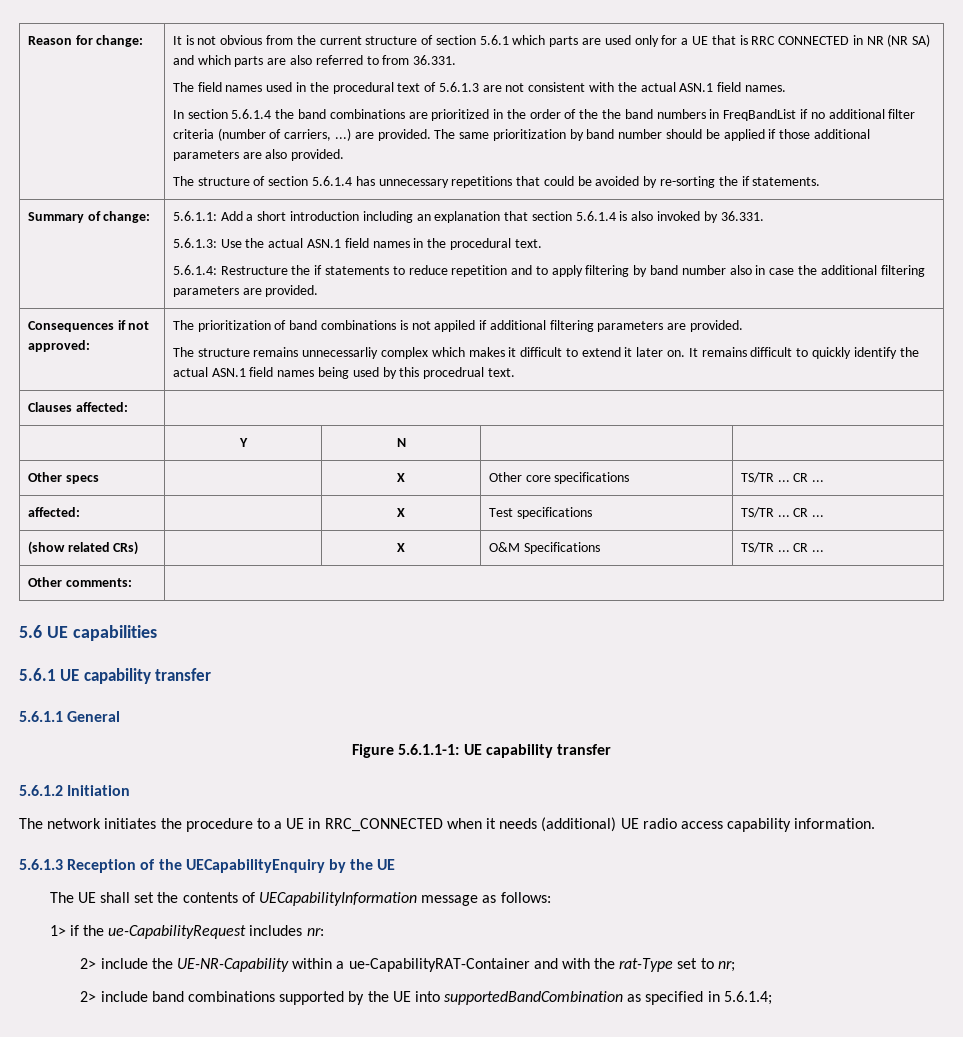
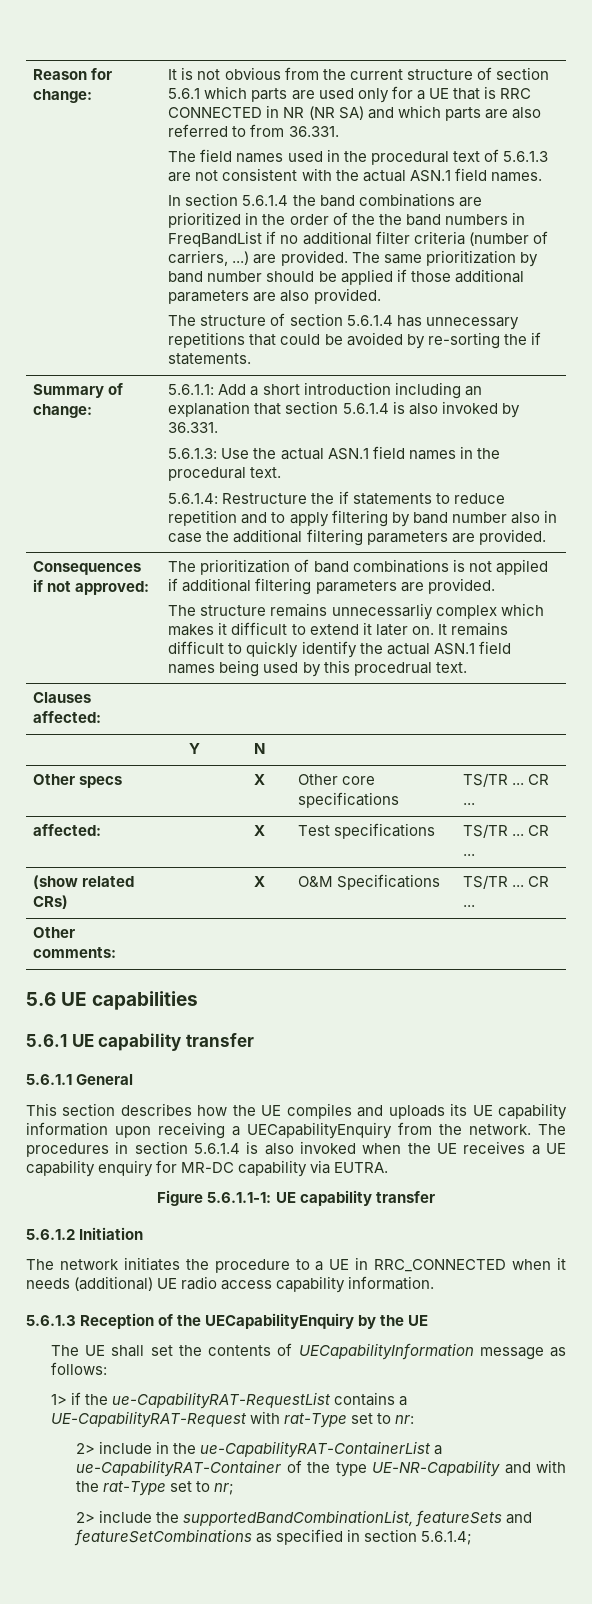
+ This section describes how the UE compiles and uploads its UE capability information upon receiving a UECapabilityEnquiry from the network. The procedures in section 5.6.1.4 is also invoked when the UE receives a UE capability enquiry for MR-DC capability via EUTRA.
- 1> if the ue-CapabilityRequest includes nr:
- 2> include the UE-NR-Capability within a ue-CapabilityRAT-Container and with the rat-Type set to nr;
+ 1> if the ue-CapabilityRAT-RequestList contains a UE-CapabilityRAT-Request with rat-Type set to nr:
+ 2> include in the ue-CapabilityRAT-ContainerList a ue-CapabilityRAT-Container of the type UE-NR-Capability and with the rat-Type set to nr;
- 2> include band combinations supported by the UE into supportedBandCombination as specified in 5.6.1.4;
+ 2> include the supportedBandCombinationList, featureSets and featureSetCombinations as specified in section 5.6.1.4;

